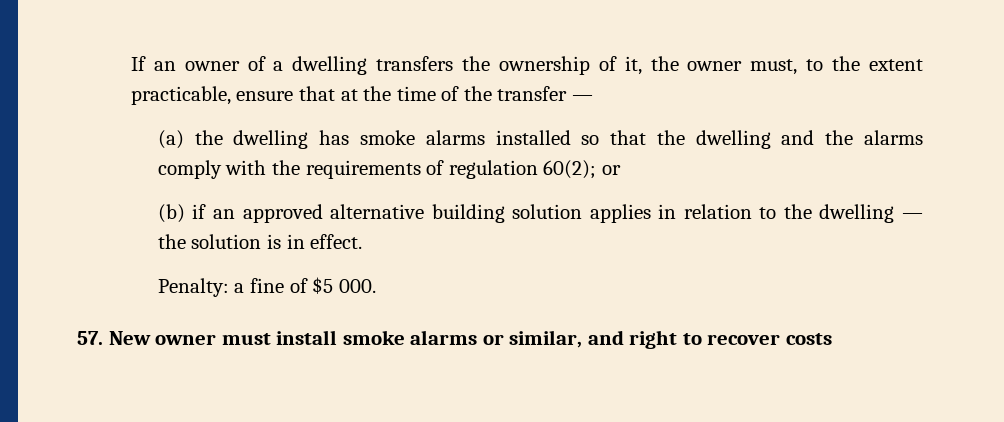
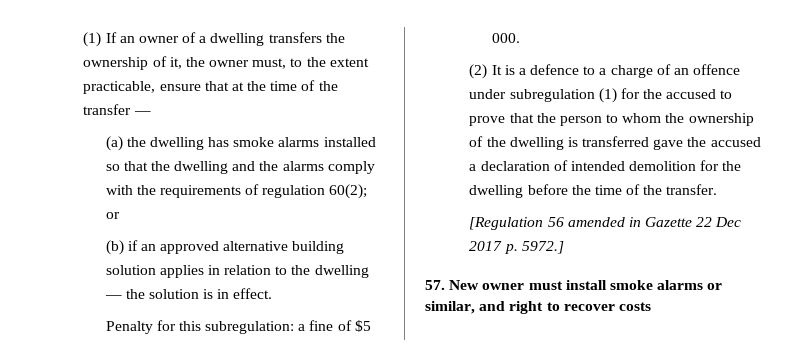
- If an owner of a dwelling transfers the ownership of it, the owner must, to the extent practicable, ensure that at the time of the transfer —
+ (1) If an owner of a dwelling transfers the ownership of it, the owner must, to the extent practicable, ensure that at the time of the transfer —
- Penalty: a fine of $5 000.
+ Penalty for this subregulation: a fine of $5 000.
+ (2) It is a defence to a charge of an offence under subregulation (1) for the accused to prove that the person to whom the ownership of the dwelling is transferred gave the accused a declaration of intended demolition for the dwelling before the time of the transfer.
+ [Regulation 56 amended in Gazette 22 Dec 2017 p. 5972.]

